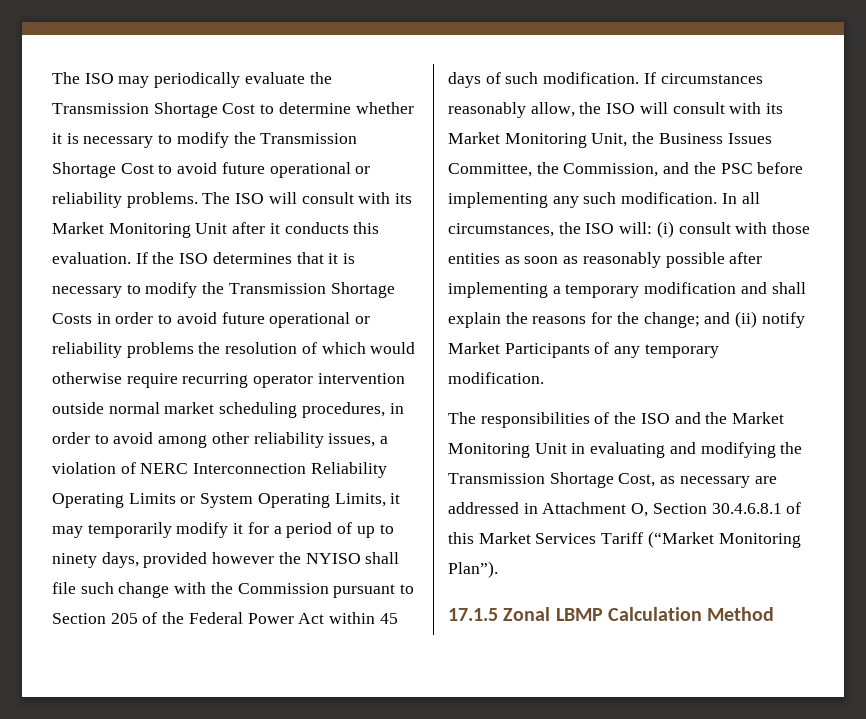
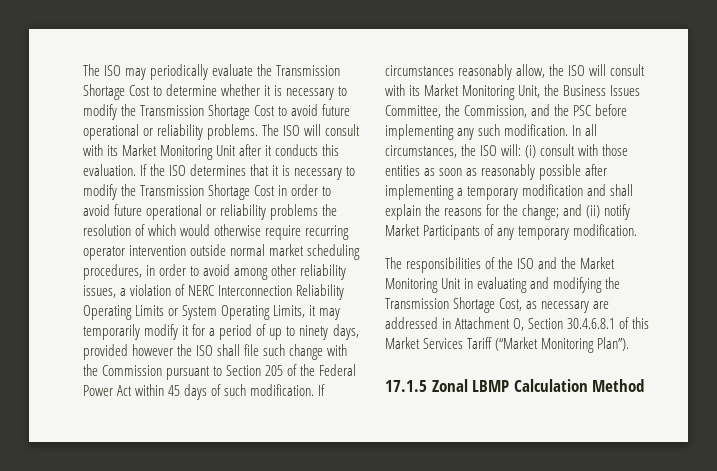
- If the ISO determines that it is necessary to modify the Transmission Shortage Costs in order to avoid future operational or reliability problems the resolution of which would otherwise require recurring operator intervention outside normal market scheduling procedures, in order to avoid among other reliability issues, a violation of NERC Interconnection Reliability Operating Limits or System Operating Limits, it may temporarily modify it for a period of up to ninety days, provided however the NYISO shall file such change with the Commission pursuant to Section 205 of the Federal Power Act within 45 days of such modification.
+ If the ISO determines that it is necessary to modify the Transmission Shortage Cost in order to avoid future operational or reliability problems the resolution of which would otherwise require recurring operator intervention outside normal market scheduling procedures, in order to avoid among other reliability issues, a violation of NERC Interconnection Reliability Operating Limits or System Operating Limits, it may temporarily modify it for a period of up to ninety days, provided however the ISO shall file such change with the Commission pursuant to Section 205 of the Federal Power Act within 45 days of such modification.

